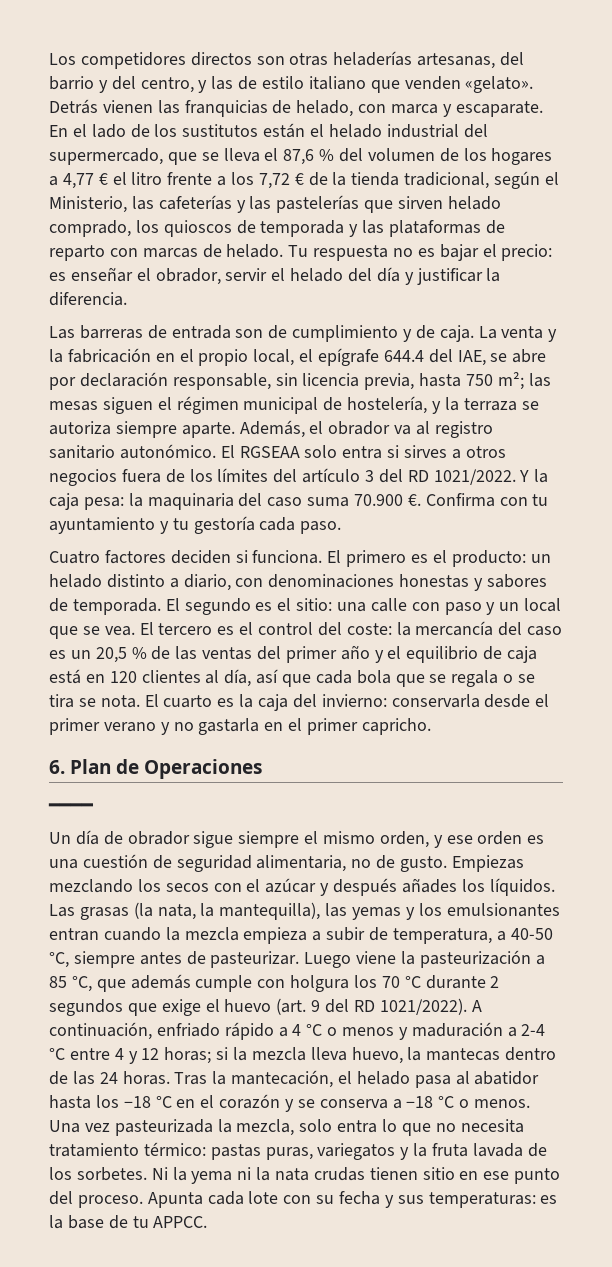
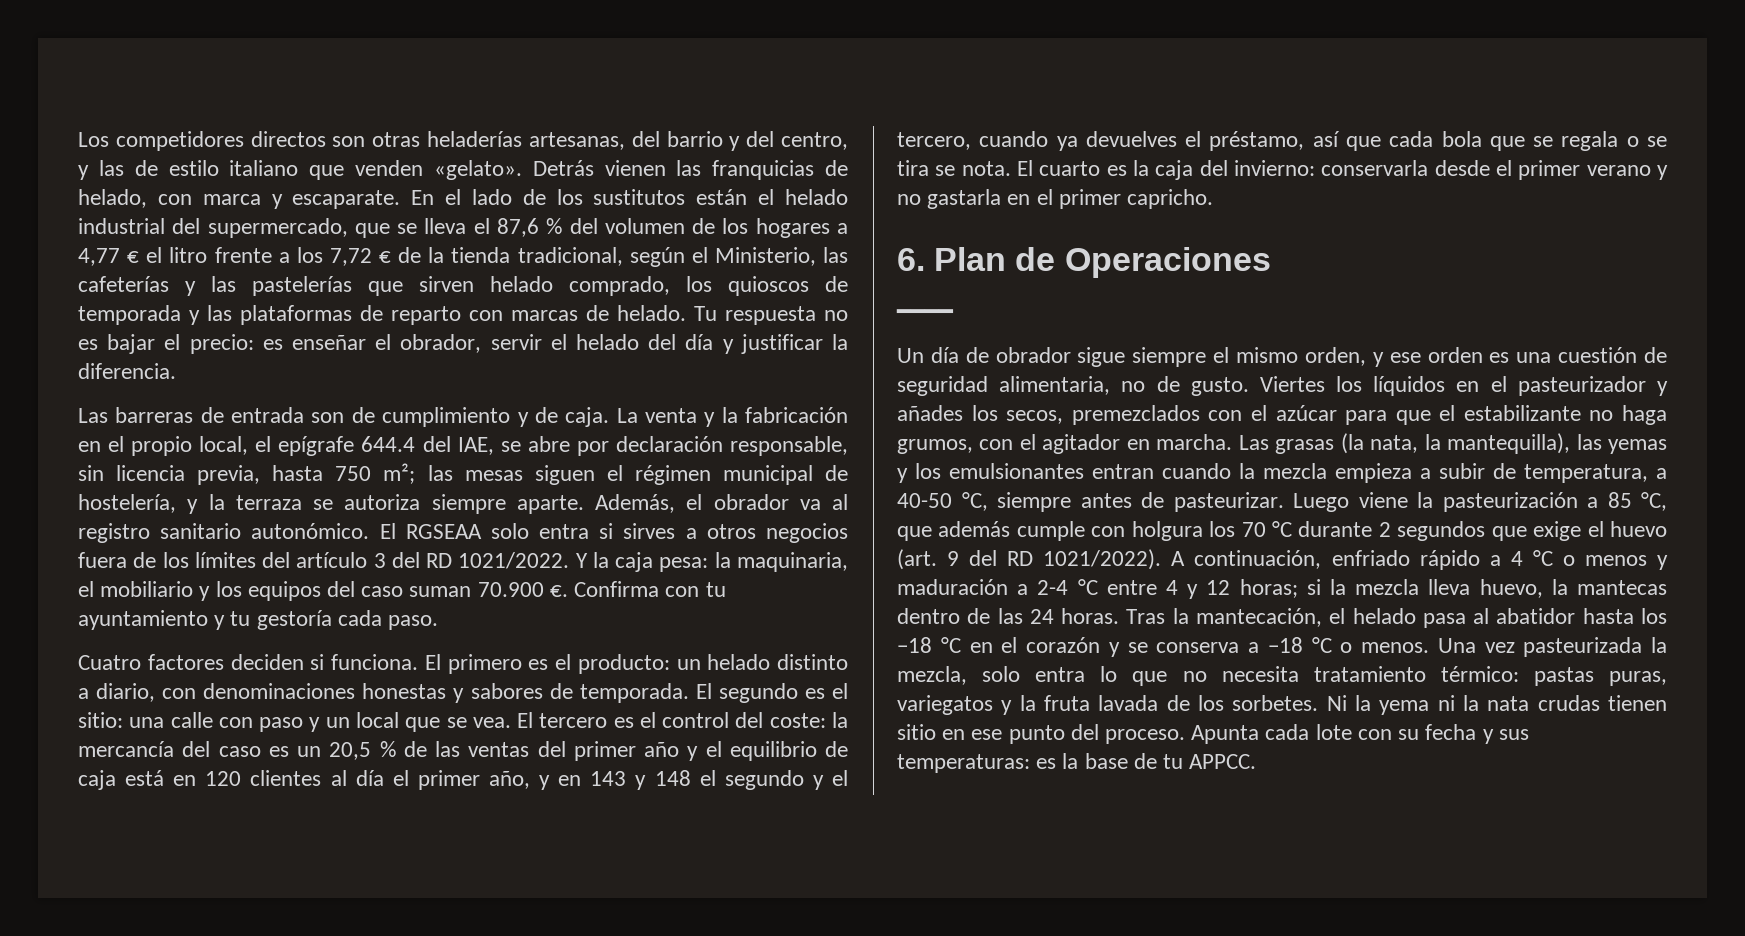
- Y la caja pesa: la maquinaria del caso suma 70.900 €.
+ Y la caja pesa: la maquinaria, el mobiliario y los equipos del caso suman 70.900 €.
- El tercero es el control del coste: la mercancía del caso es un 20,5 % de las ventas del primer año y el equilibrio de caja está en 120 clientes al día, así que cada bola que se regala o se tira se nota.
+ El tercero es el control del coste: la mercancía del caso es un 20,5 % de las ventas del primer año y el equilibrio de caja está en 120 clientes al día el primer año, y en 143 y 148 el segundo y el tercero, cuando ya devuelves el préstamo, así que cada bola que se regala o se tira se nota.
- Empiezas mezclando los secos con el azúcar y después añades los líquidos.
+ Viertes los líquidos en el pasteurizador y añades los secos, premezclados con el azúcar para que el estabilizante no haga grumos, con el agitador en marcha.

